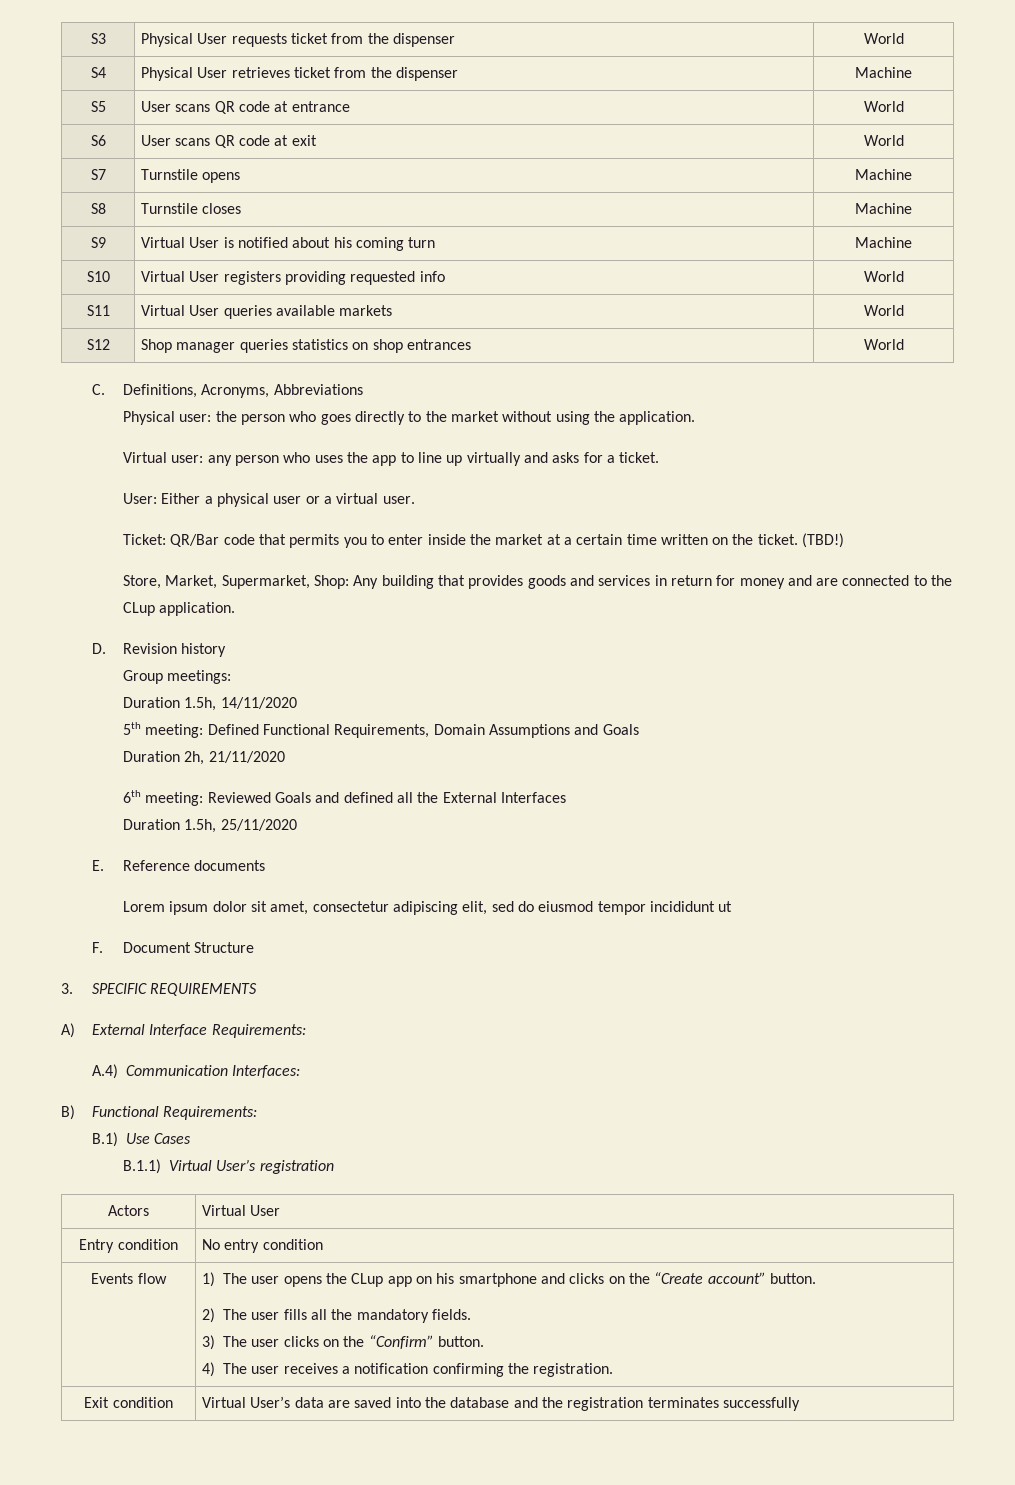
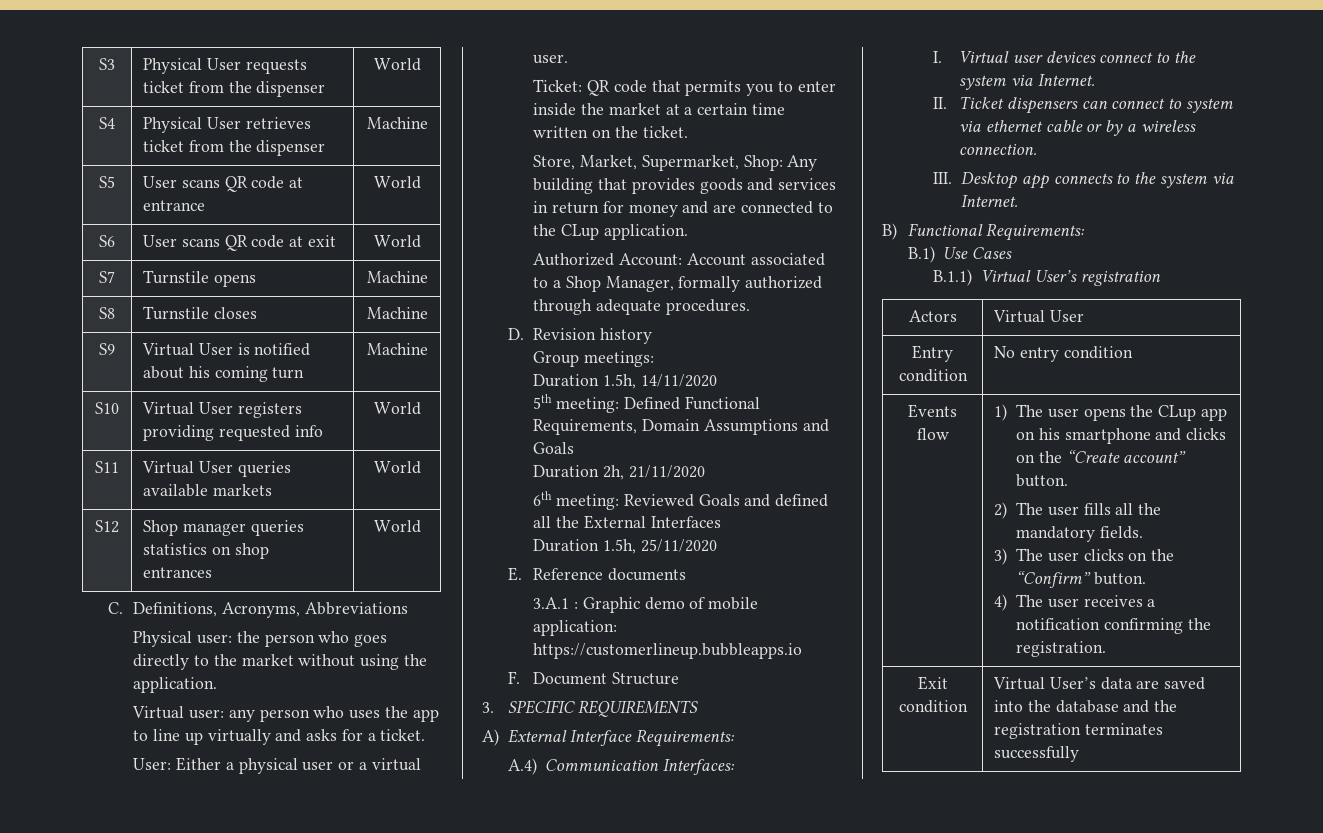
- Ticket: QR/Bar code that permits you to enter inside the market at a certain time written on the ticket. (TBD!)
+ Ticket: QR code that permits you to enter inside the market at a certain time written on the ticket.
+ Authorized Account: Account associated to a Shop Manager, formally authorized through adequate procedures.
- Lorem ipsum dolor sit amet, consectetur adipiscing elit, sed do eiusmod tempor incididunt ut
+ 3.A.1 : Graphic demo of mobile application: https://customerlineup.bubbleapps.io
+ I. Virtual user devices connect to the system via Internet.
+ II. Ticket dispensers can connect to system via ethernet cable or by a wireless connection.
+ III. Desktop app connects to the system via Internet.

